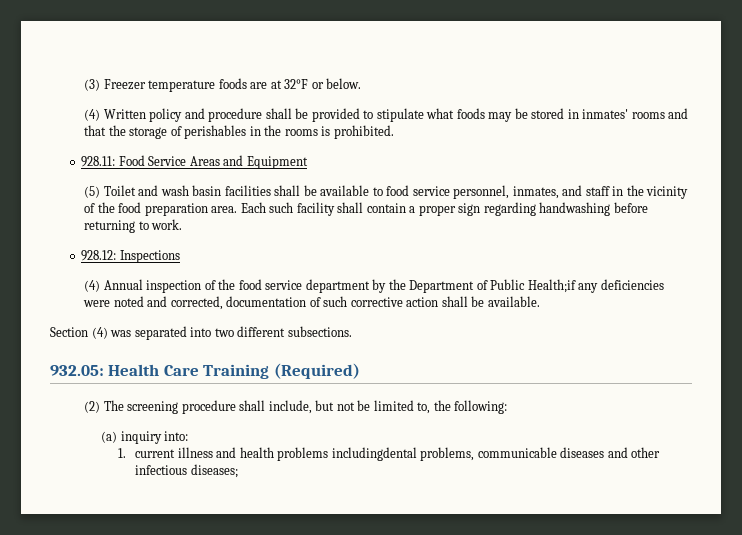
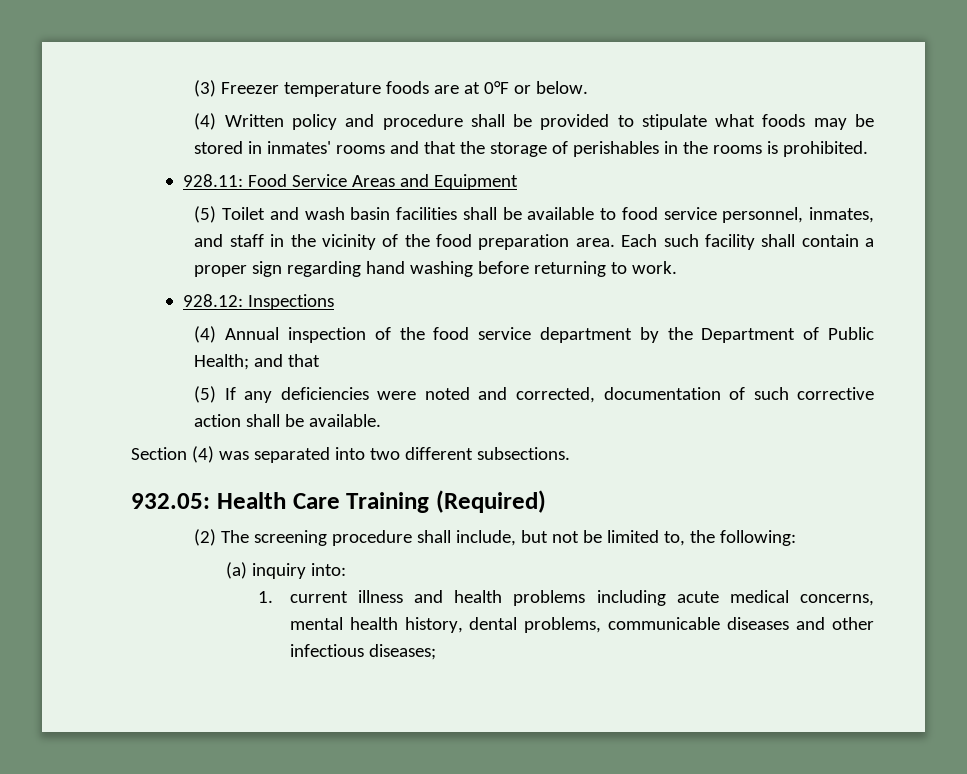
- (3) Freezer temperature foods are at 32°F or below.
+ (3) Freezer temperature foods are at 0°F or below.
- Each such facility shall contain a proper sign regarding handwashing before returning to work.
+ Each such facility shall contain a proper sign regarding hand washing before returning to work.
- (4) Annual inspection of the food service department by the Department of Public Health;if any deficiencies were noted and corrected, documentation of such corrective action shall be available.
+ (4) Annual inspection of the food service department by the Department of Public Health; and that
+ (5) If any deficiencies were noted and corrected, documentation of such corrective action shall be available.
- 1. current illness and health problems includingdental problems, communicable diseases and other infectious diseases;
+ 1. current illness and health problems including acute medical concerns, mental health history, dental problems, communicable diseases and other infectious diseases;

